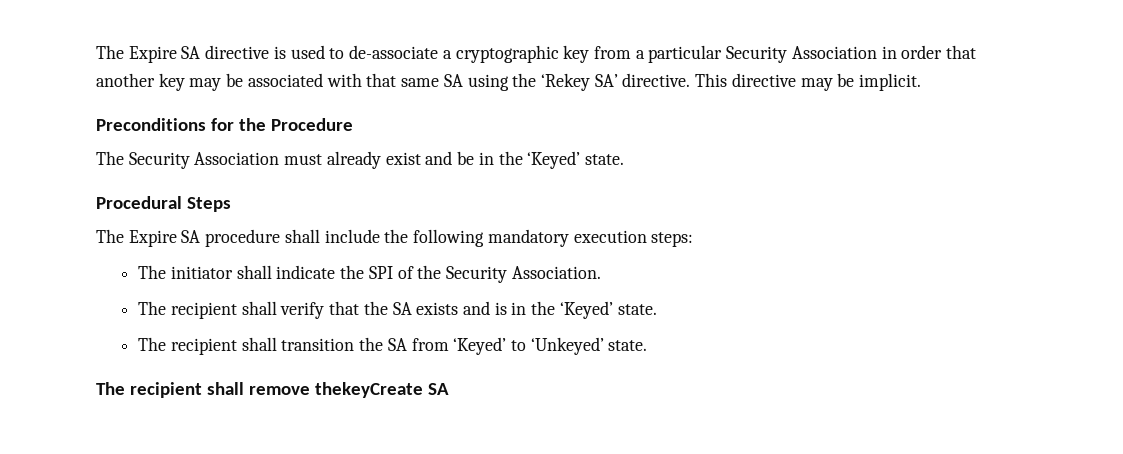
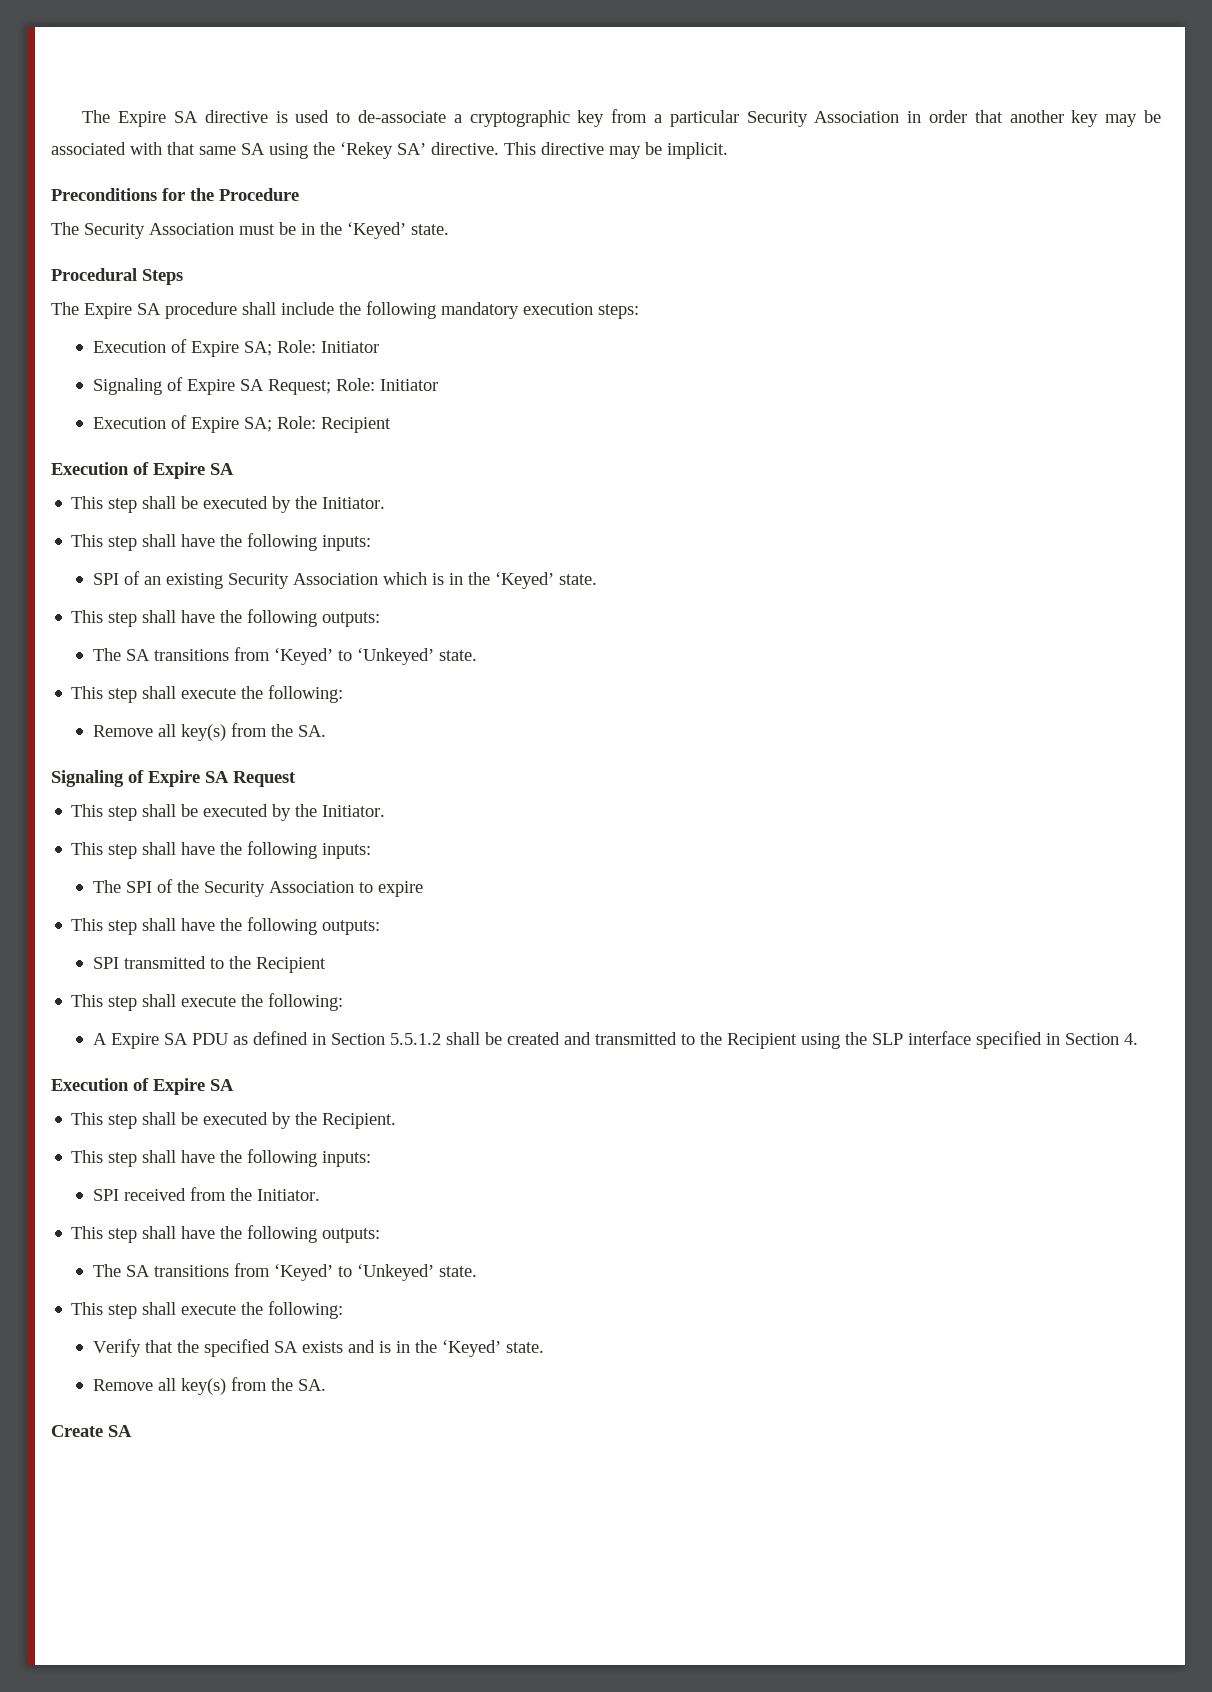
- The Security Association must already exist and be in the ‘Keyed’ state.
+ The Security Association must be in the ‘Keyed’ state.
- The initiator shall indicate the SPI of the Security Association.
- The recipient shall verify that the SA exists and is in the ‘Keyed’ state.
- The recipient shall transition the SA from ‘Keyed’ to ‘Unkeyed’ state.
- The recipient shall remove thekeyCreate SA
+ Execution of Expire SA; Role: Initiator
+ Signaling of Expire SA Request; Role: Initiator
+ Execution of Expire SA; Role: Recipient
+ Execution of Expire SA
+ This step shall be executed by the Initiator.
+ This step shall have the following inputs:
+ SPI of an existing Security Association which is in the ‘Keyed’ state.
+ This step shall have the following outputs:
+ The SA transitions from ‘Keyed’ to ‘Unkeyed’ state.
+ This step shall execute the following:
+ Remove all key(s) from the SA.
+ Signaling of Expire SA Request
+ This step shall be executed by the Initiator.
+ This step shall have the following inputs:
+ The SPI of the Security Association to expire
+ This step shall have the following outputs:
+ SPI transmitted to the Recipient
+ This step shall execute the following:
+ A Expire SA PDU as defined in Section 5.5.1.2 shall be created and transmitted to the Recipient using the SLP interface specified in Section 4.
+ Execution of Expire SA
+ This step shall be executed by the Recipient.
+ This step shall have the following inputs:
+ SPI received from the Initiator.
+ This step shall have the following outputs:
+ The SA transitions from ‘Keyed’ to ‘Unkeyed’ state.
+ This step shall execute the following:
+ Verify that the specified SA exists and is in the ‘Keyed’ state.
+ Remove all key(s) from the SA.
+ Create SA

